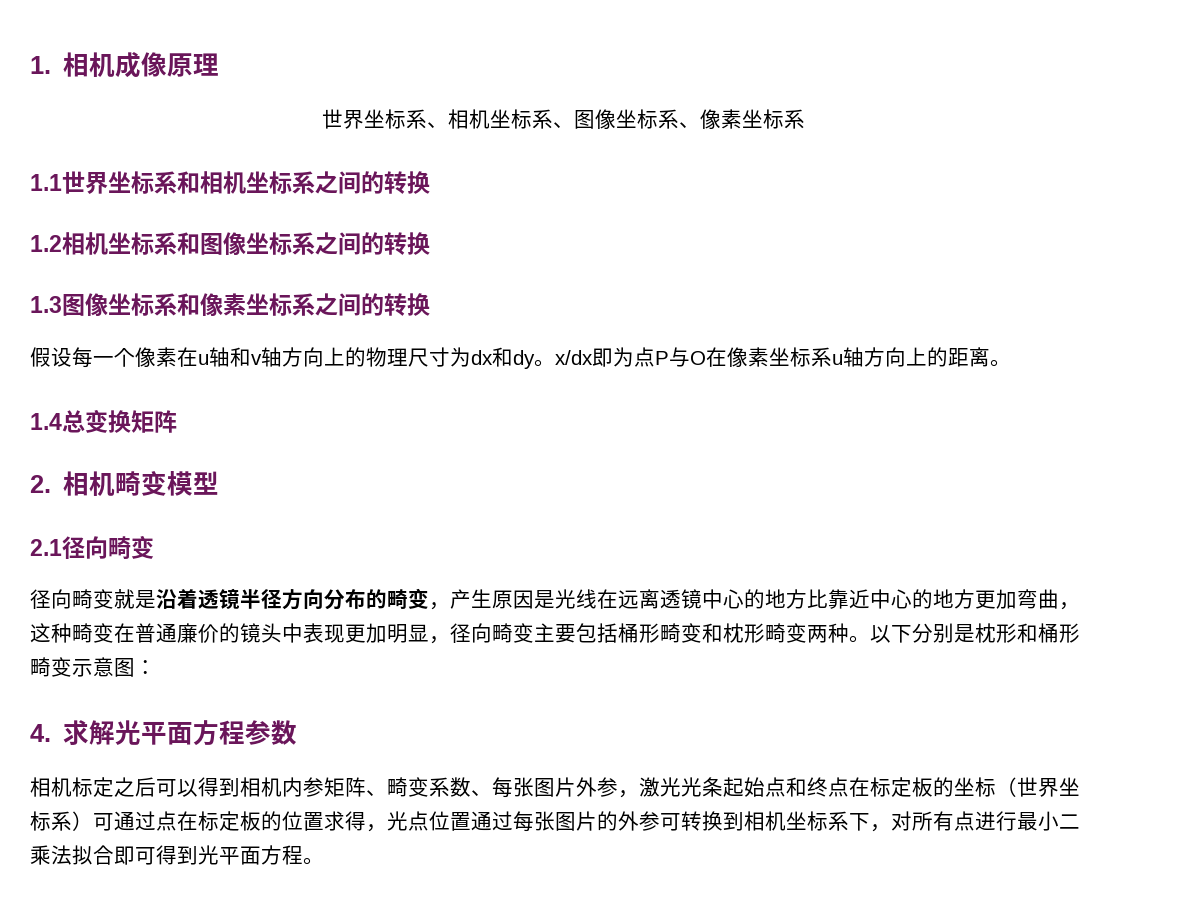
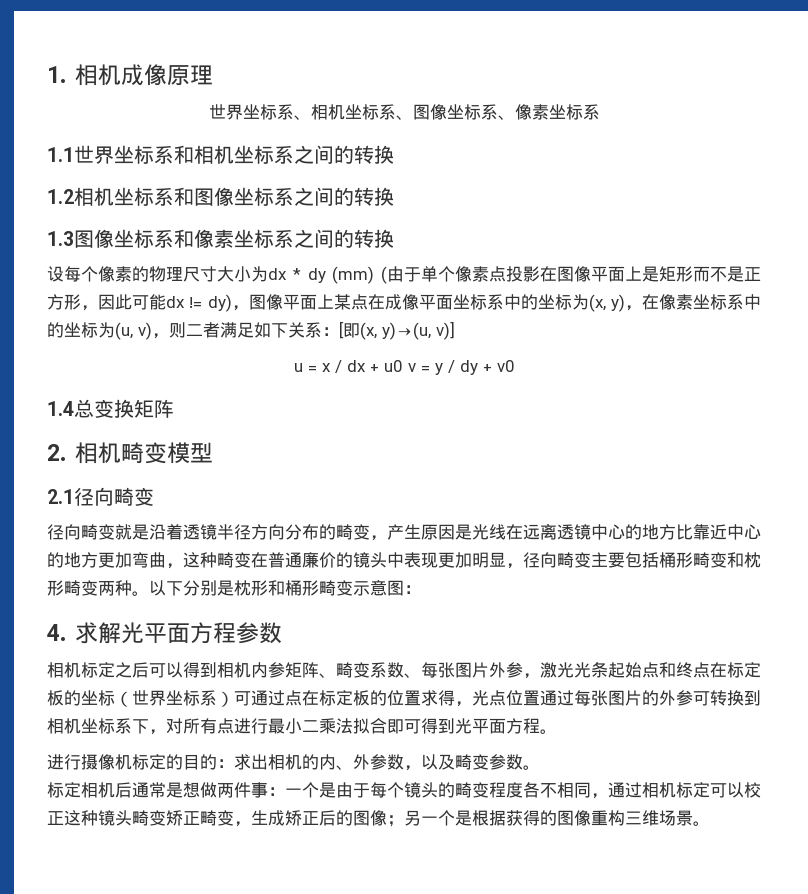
- 假设每一个像素在u轴和v轴方向上的物理尺寸为dx和dy。x/dx即为点P与O在像素坐标系u轴方向上的距离。
+ 设每个像素的物理尺寸大小为dx * dy (mm) (由于单个像素点投影在图像平面上是矩形而不是正方形，因此可能dx != dy)，图像平面上某点在成像平面坐标系中的坐标为(x, y)，在像素坐标系中的坐标为(u, v)，则二者满足如下关系：[即(x, y)→(u, v)]
+ u = x / dx + u0 v = y / dy + v0
+ 进行摄像机标定的目的：求出相机的内、外参数，以及畸变参数。
+ 标定相机后通常是想做两件事：一个是由于每个镜头的畸变程度各不相同，通过相机标定可以校正这种镜头畸变矫正畸变，生成矫正后的图像；另一个是根据获得的图像重构三维场景。

